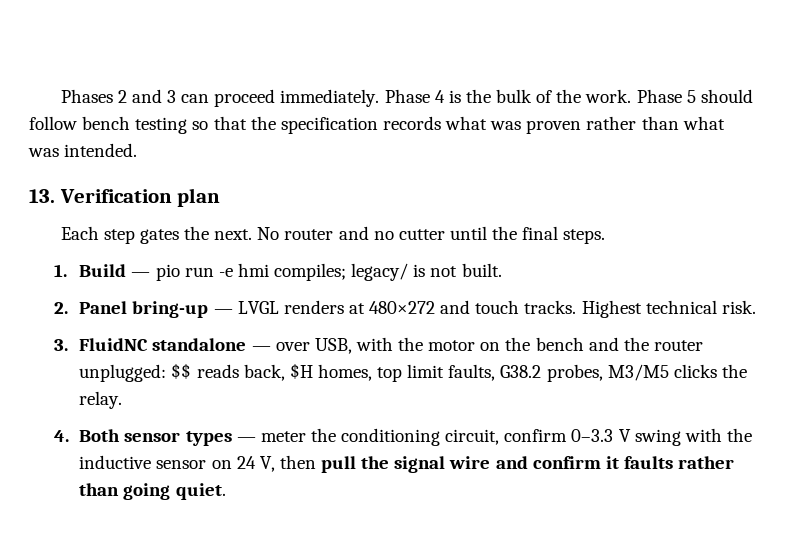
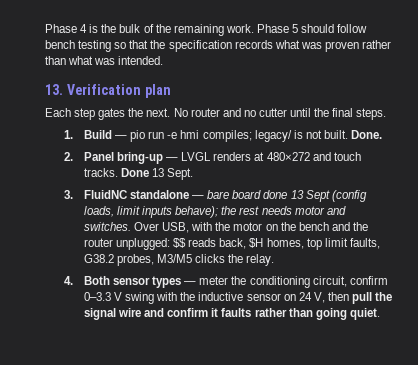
- Phases 2 and 3 can proceed immediately. Phase 4 is the bulk of the work.
+ Phase 4 is the bulk of the remaining work.
+ Done.
- Highest technical risk.
+ Done 13 Sept.
- 3. FluidNC standalone — over USB, with the motor on the bench and the router unplugged: $$ reads back, $H homes, top limit faults, G38.2 probes, M3/M5 clicks the relay.
+ 3. FluidNC standalone — bare board done 13 Sept (config loads, limit inputs behave); the rest needs motor and switches. Over USB, with the motor on the bench and the router unplugged: $$ reads back, $H homes, top limit faults, G38.2 probes, M3/M5 clicks the relay.

